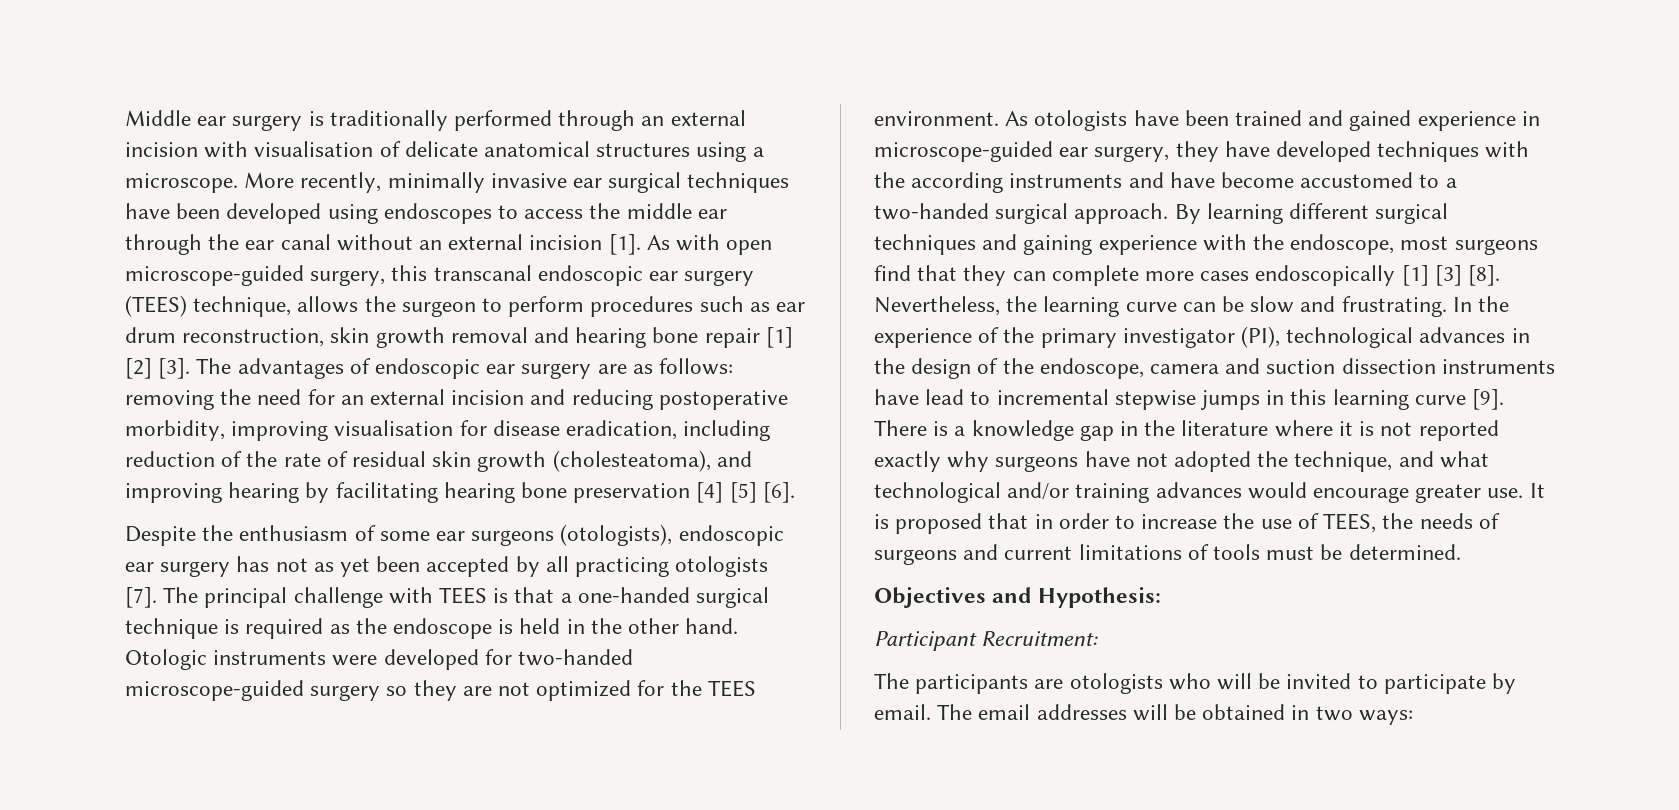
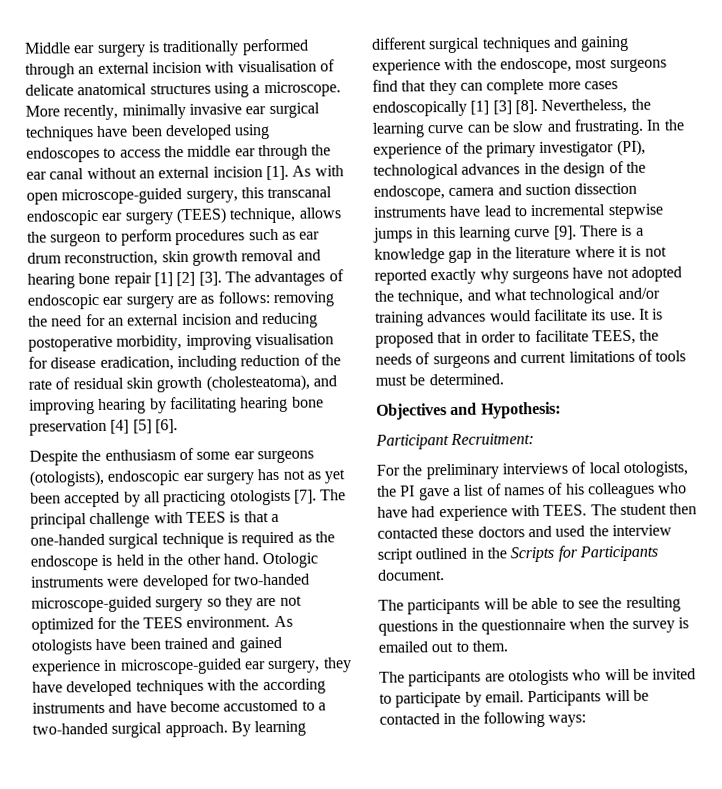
- There is a knowledge gap in the literature where it is not reported exactly why surgeons have not adopted the technique, and what technological and/or training advances would encourage greater use.
+ There is a knowledge gap in the literature where it is not reported exactly why surgeons have not adopted the technique, and what technological and/or training advances would facilitate its use.
- It is proposed that in order to increase the use of TEES, the needs of surgeons and current limitations of tools must be determined.
+ It is proposed that in order to facilitate TEES, the needs of surgeons and current limitations of tools must be determined.
+ For the preliminary interviews of local otologists, the PI gave a list of names of his colleagues who have had experience with TEES. The student then contacted these doctors and used the interview script outlined in the Scripts for Participants document.
+ The participants will be able to see the resulting questions in the questionnaire when the survey is emailed out to them.
- The email addresses will be obtained in two ways:
+ Participants will be contacted in the following ways:

